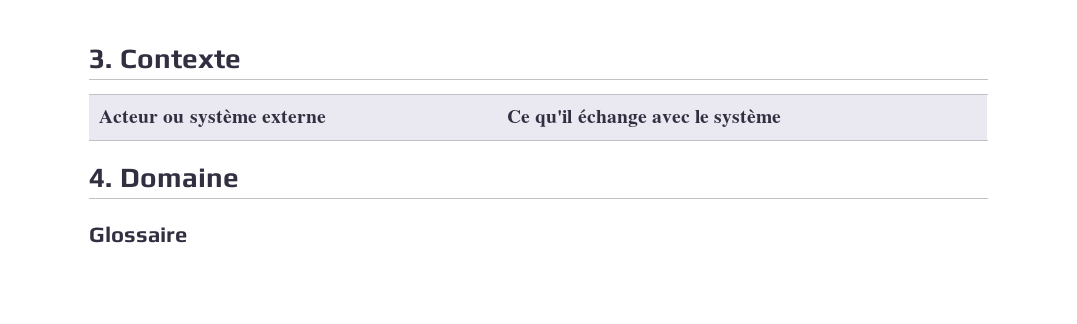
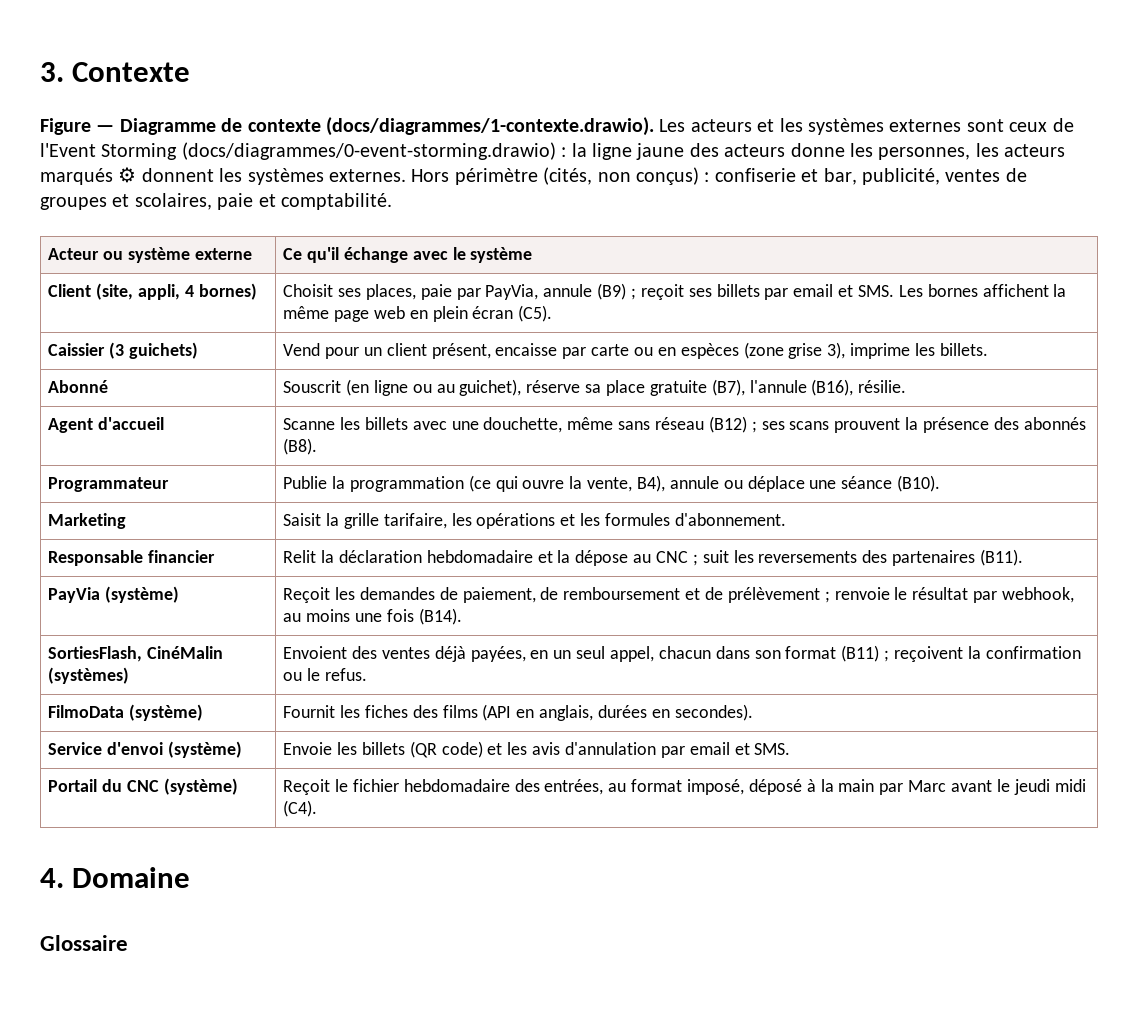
+ Figure — Diagramme de contexte (docs/diagrammes/1-contexte.drawio). Les acteurs et les systèmes externes sont ceux de l'Event Storming (docs/diagrammes/0-event-storming.drawio) : la ligne jaune des acteurs donne les personnes, les acteurs marqués ⚙ donnent les systèmes externes. Hors périmètre (cités, non conçus) : confiserie et bar, publicité, ventes de groupes et scolaires, paie et comptabilité.
+ Client (site, appli, 4 bornes) | Choisit ses places, paie par PayVia, annule (B9) ; reçoit ses billets par email et SMS. Les bornes affichent la même page web en plein écran (C5).
+ Caissier (3 guichets) | Vend pour un client présent, encaisse par carte ou en espèces (zone grise 3), imprime les billets.
+ Abonné | Souscrit (en ligne ou au guichet), réserve sa place gratuite (B7), l'annule (B16), résilie.
+ Agent d'accueil | Scanne les billets avec une douchette, même sans réseau (B12) ; ses scans prouvent la présence des abonnés (B8).
+ Programmateur | Publie la programmation (ce qui ouvre la vente, B4), annule ou déplace une séance (B10).
+ Marketing | Saisit la grille tarifaire, les opérations et les formules d'abonnement.
+ Responsable financier | Relit la déclaration hebdomadaire et la dépose au CNC ; suit les reversements des partenaires (B11).
+ PayVia (système) | Reçoit les demandes de paiement, de remboursement et de prélèvement ; renvoie le résultat par webhook, au moins une fois (B14).
+ SortiesFlash, CinéMalin (systèmes) | Envoient des ventes déjà payées, en un seul appel, chacun dans son format (B11) ; reçoivent la confirmation ou le refus.
+ FilmoData (système) | Fournit les fiches des films (API en anglais, durées en secondes).
+ Service d'envoi (système) | Envoie les billets (QR code) et les avis d'annulation par email et SMS.
+ Portail du CNC (système) | Reçoit le fichier hebdomadaire des entrées, au format imposé, déposé à la main par Marc avant le jeudi midi (C4).

